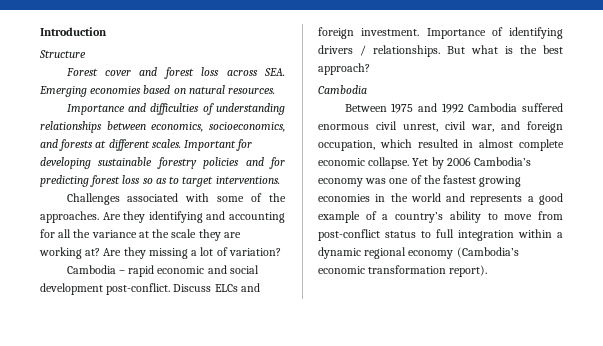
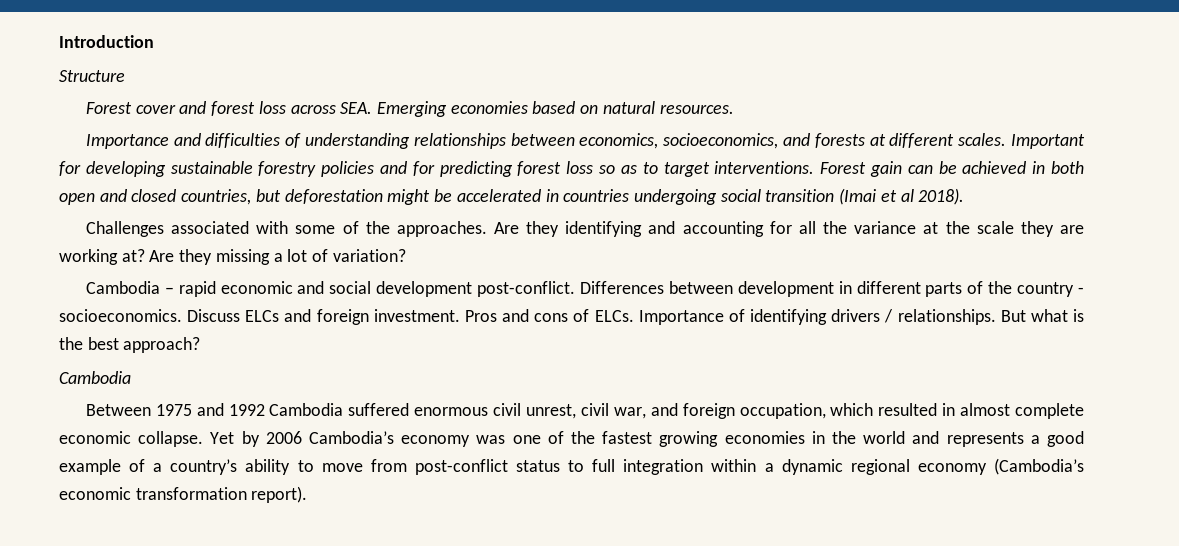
+ Forest gain can be achieved in both open and closed countries, but deforestation might be accelerated in countries undergoing social transition (Imai et al 2018).
+ Differences between development in different parts of the country - socioeconomics.
+ Pros and cons of ELCs.

